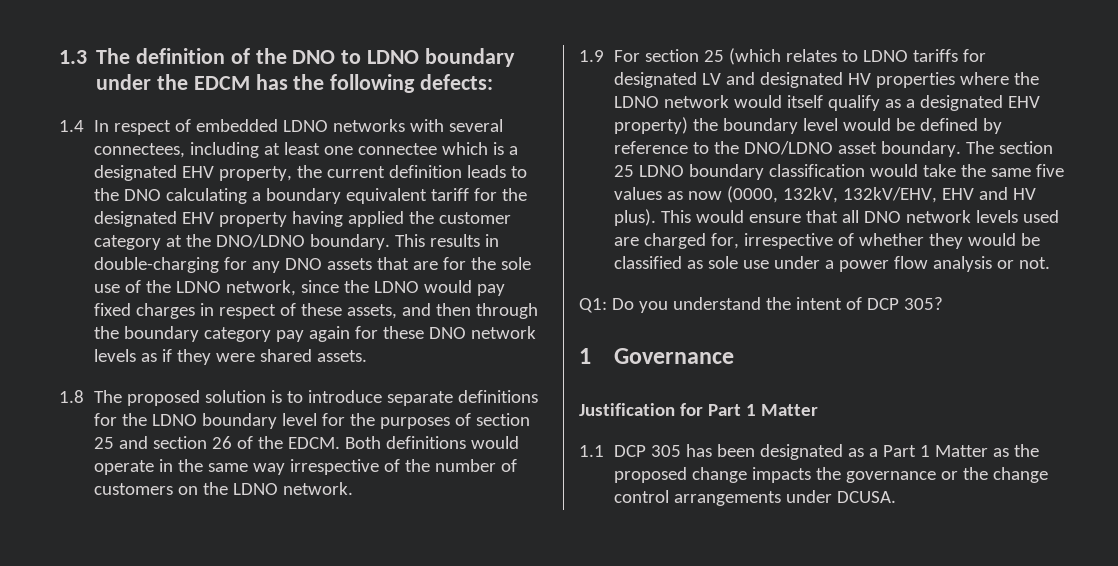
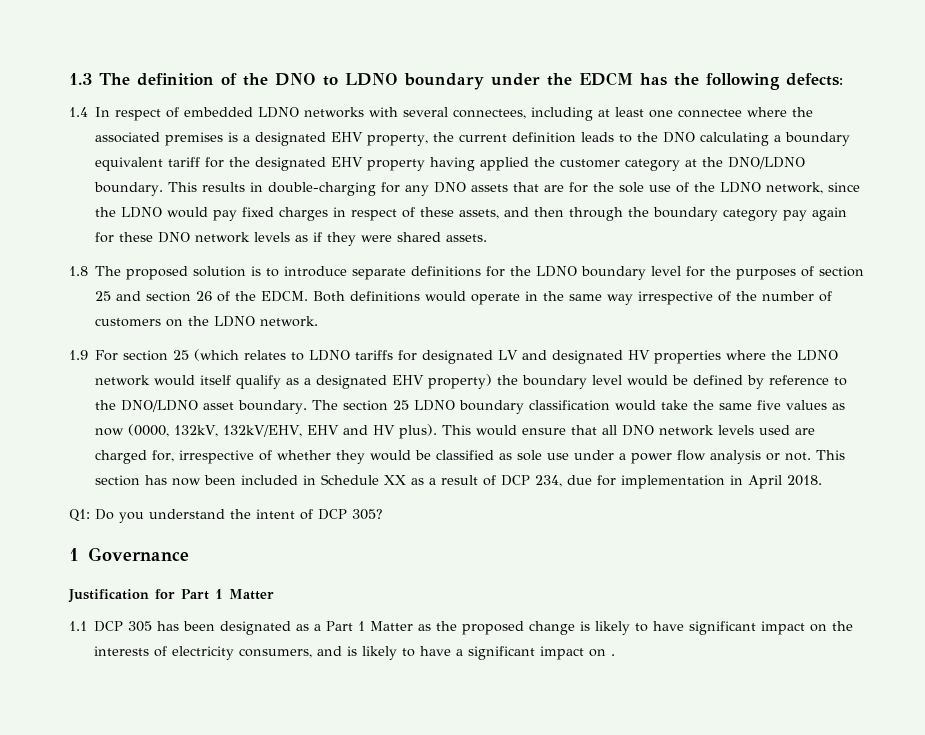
- 1.4 In respect of embedded LDNO networks with several connectees, including at least one connectee which is a designated EHV property, the current definition leads to the DNO calculating a boundary equivalent tariff for the designated EHV property having applied the customer category at the DNO/LDNO boundary.
+ 1.4 In respect of embedded LDNO networks with several connectees, including at least one connectee where the associated premises is a designated EHV property, the current definition leads to the DNO calculating a boundary equivalent tariff for the designated EHV property having applied the customer category at the DNO/LDNO boundary.
+ This section has now been included in Schedule XX as a result of DCP 234, due for implementation in April 2018.
- 1.1 DCP 305 has been designated as a Part 1 Matter as the proposed change impacts the governance or the change control arrangements under DCUSA.
+ 1.1 DCP 305 has been designated as a Part 1 Matter as the proposed change is likely to have significant impact on the interests of electricity consumers, and is likely to have a significant impact on .

